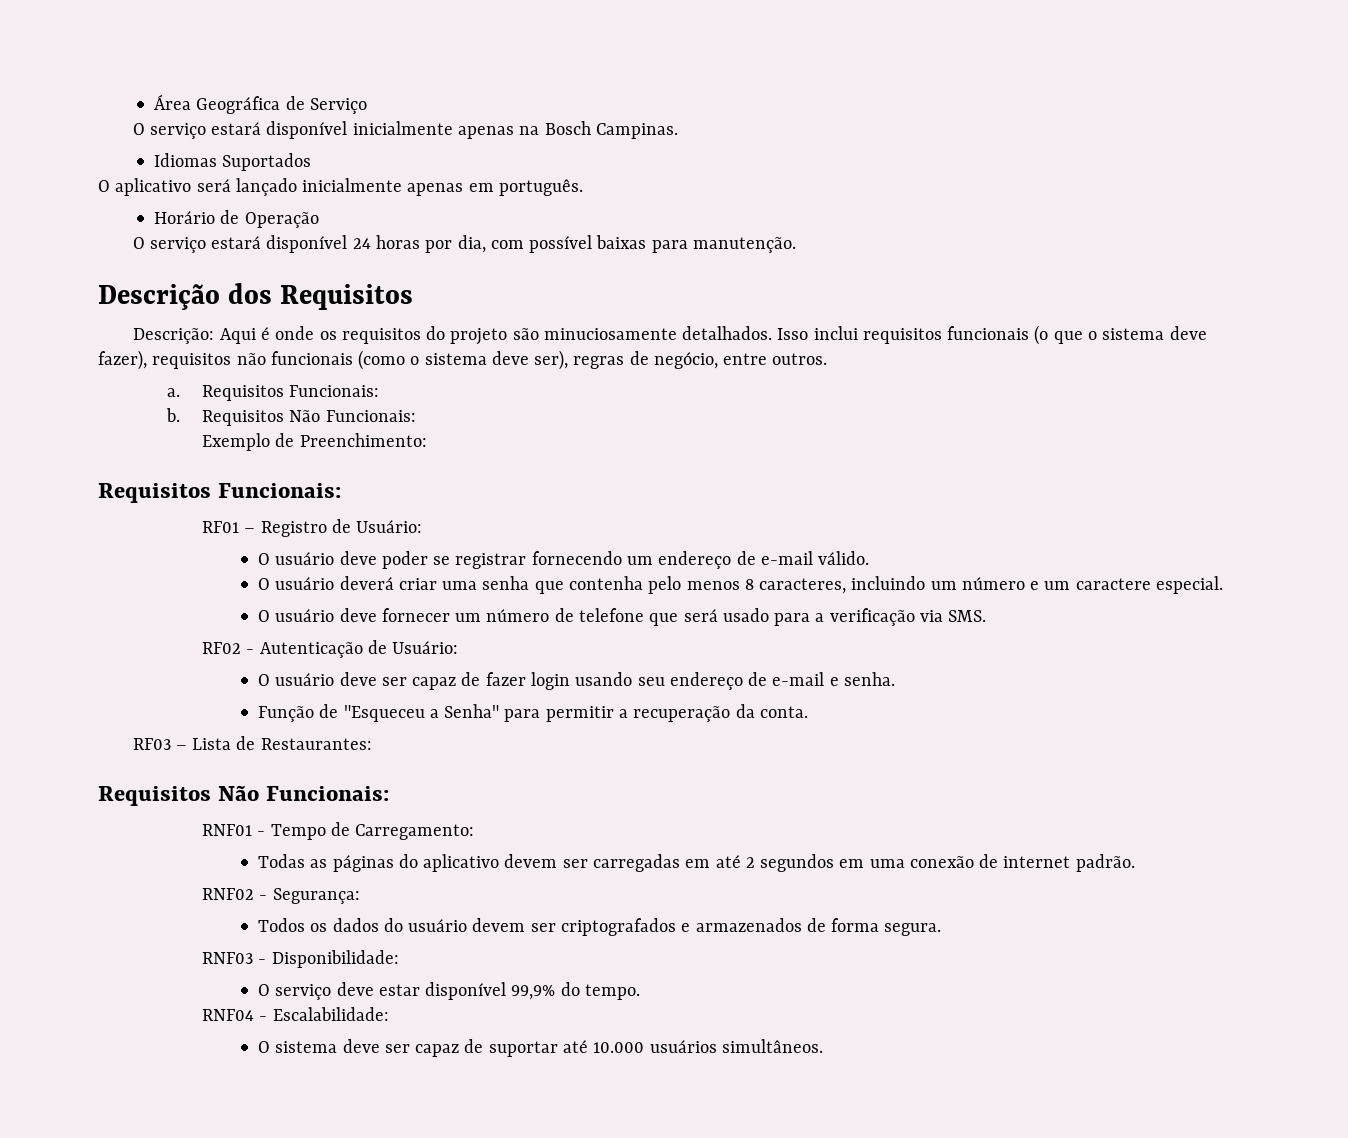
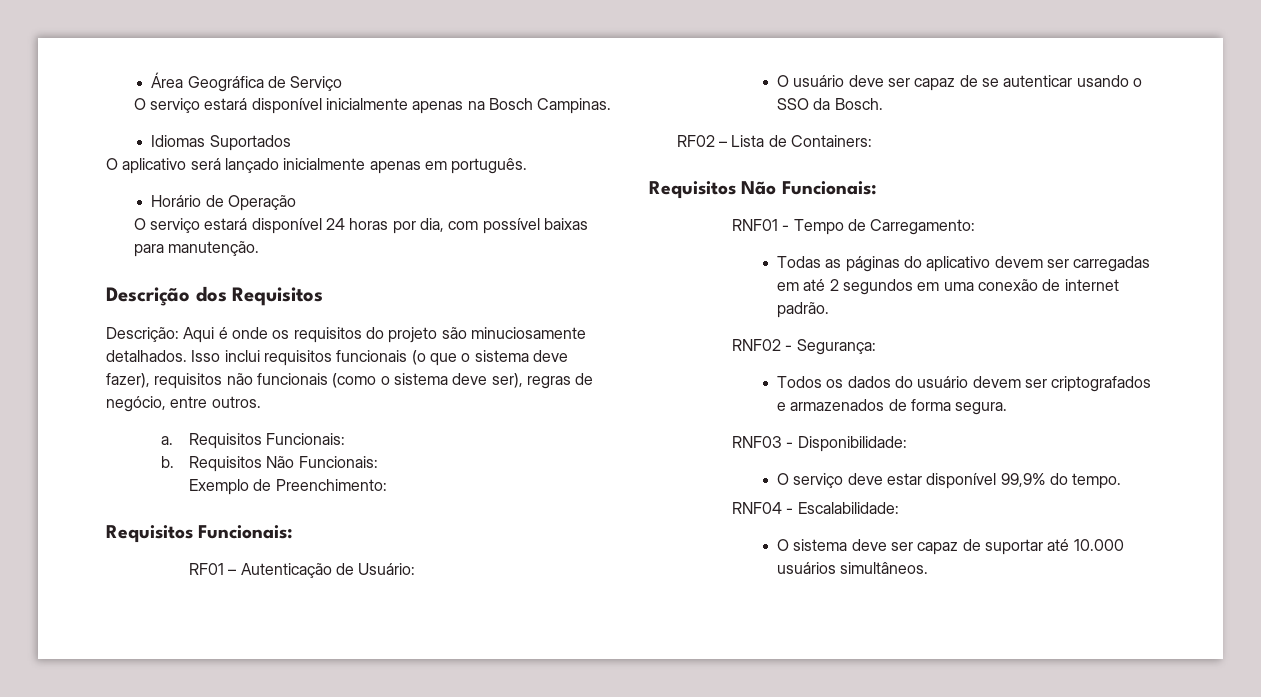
- RF01 – Registro de Usuário:
- O usuário deve poder se registrar fornecendo um endereço de e-mail válido.
- O usuário deverá criar uma senha que contenha pelo menos 8 caracteres, incluindo um número e um caractere especial.
- O usuário deve fornecer um número de telefone que será usado para a verificação via SMS.
- RF02 - Autenticação de Usuário:
+ RF01 – Autenticação de Usuário:
- O usuário deve ser capaz de fazer login usando seu endereço de e-mail e senha.
- Função de "Esqueceu a Senha" para permitir a recuperação da conta.
- RF03 – Lista de Restaurantes:
+ O usuário deve ser capaz de se autenticar usando o SSO da Bosch.
+ RF02 – Lista de Containers:

